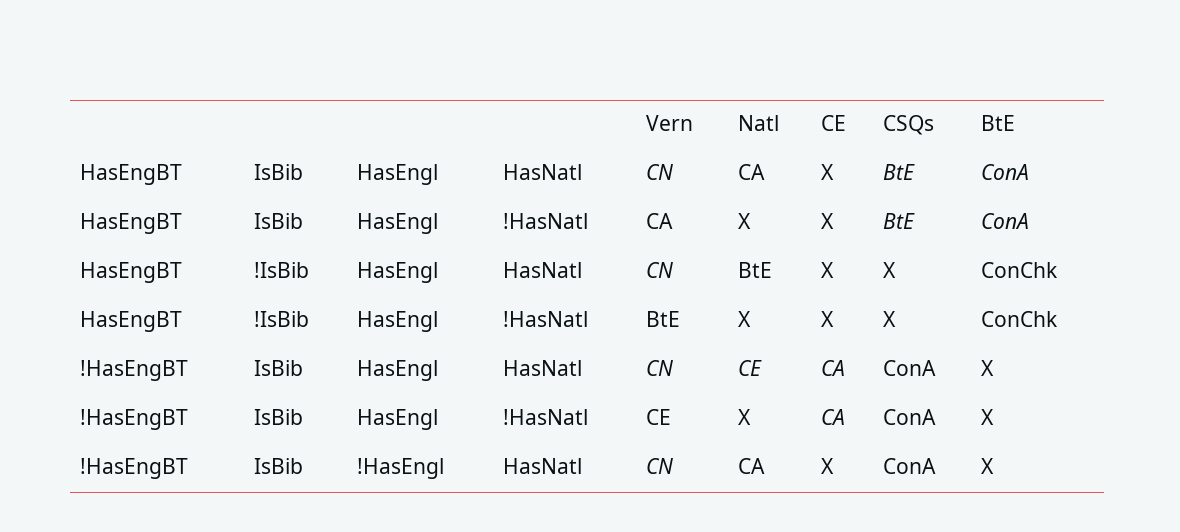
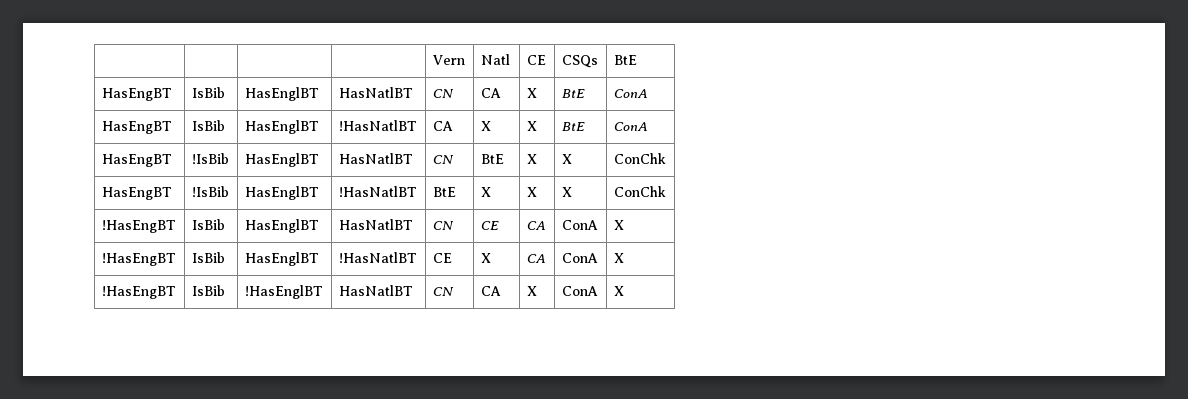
- HasEngBT | IsBib | HasEngl | HasNatl | CN | CA | X | BtE | ConA
+ HasEngBT | IsBib | HasEnglBT | HasNatlBT | CN | CA | X | BtE | ConA
- HasEngBT | IsBib | HasEngl | !HasNatl | CA | X | X | BtE | ConA
+ HasEngBT | IsBib | HasEnglBT | !HasNatlBT | CA | X | X | BtE | ConA
- HasEngBT | !IsBib | HasEngl | HasNatl | CN | BtE | X | X | ConChk
+ HasEngBT | !IsBib | HasEnglBT | HasNatlBT | CN | BtE | X | X | ConChk
- HasEngBT | !IsBib | HasEngl | !HasNatl | BtE | X | X | X | ConChk
+ HasEngBT | !IsBib | HasEnglBT | !HasNatlBT | BtE | X | X | X | ConChk
- !HasEngBT | IsBib | HasEngl | HasNatl | CN | CE | CA | ConA | X
+ !HasEngBT | IsBib | HasEnglBT | HasNatlBT | CN | CE | CA | ConA | X
- !HasEngBT | IsBib | HasEngl | !HasNatl | CE | X | CA | ConA | X
+ !HasEngBT | IsBib | HasEnglBT | !HasNatlBT | CE | X | CA | ConA | X
- !HasEngBT | IsBib | !HasEngl | HasNatl | CN | CA | X | ConA | X
+ !HasEngBT | IsBib | !HasEnglBT | HasNatlBT | CN | CA | X | ConA | X

